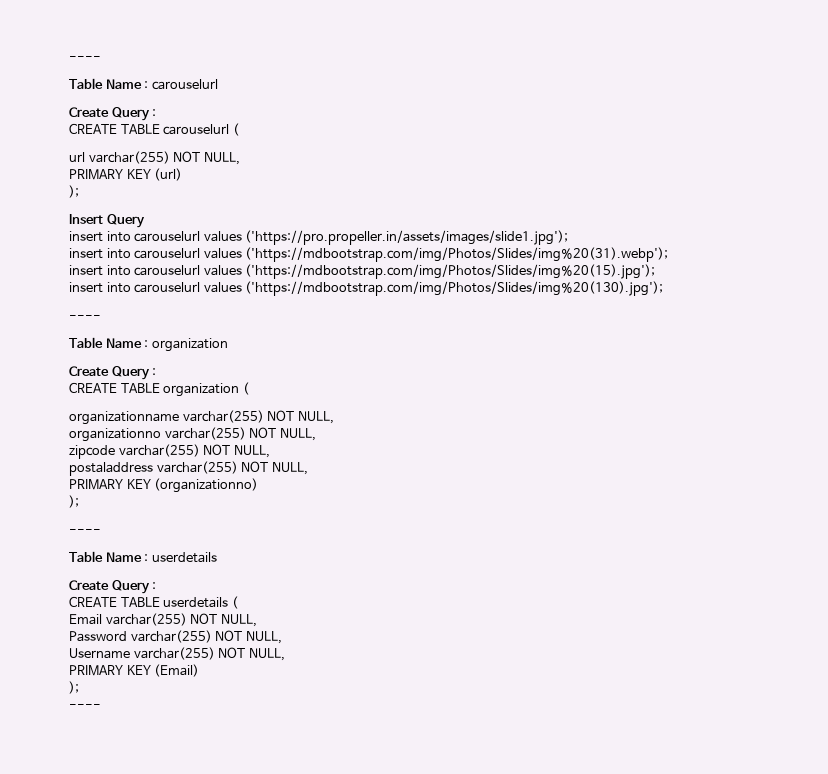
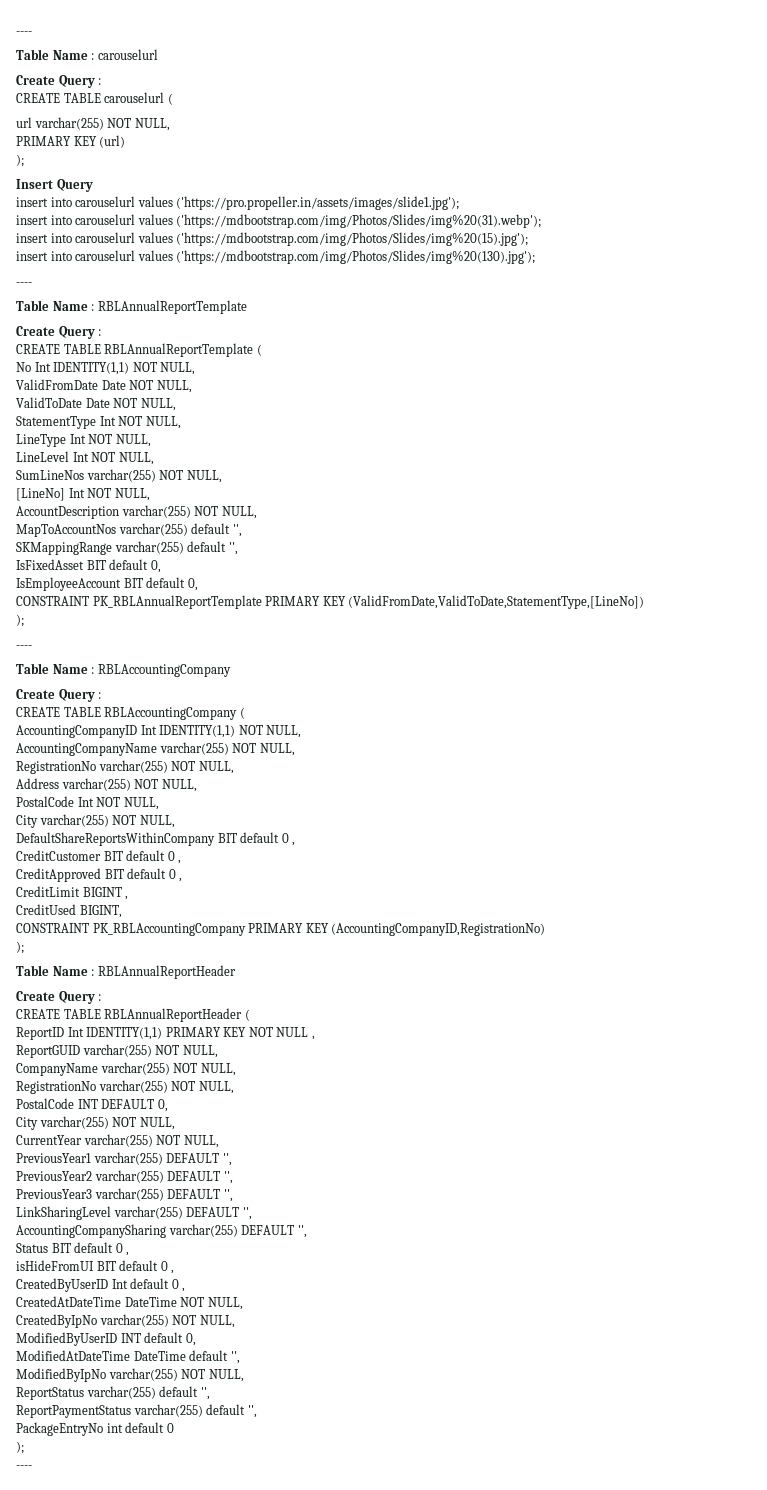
- Table Name : organization
+ Table Name : RBLAnnualReportTemplate
  Create Query :
- CREATE TABLE organization (
- organizationname varchar(255) NOT NULL,
- organizationno varchar(255) NOT NULL,
- zipcode varchar(255) NOT NULL,
- postaladdress varchar(255) NOT NULL,
- PRIMARY KEY (organizationno)
+ CREATE TABLE RBLAnnualReportTemplate (
+ No Int IDENTITY(1,1) NOT NULL,
+ ValidFromDate Date NOT NULL,
+ ValidToDate Date NOT NULL,
+ StatementType Int NOT NULL,
+ LineType Int NOT NULL,
+ LineLevel Int NOT NULL,
+ SumLineNos varchar(255) NOT NULL,
+ [LineNo] Int NOT NULL,
+ AccountDescription varchar(255) NOT NULL,
+ MapToAccountNos varchar(255) default '',
+ SKMappingRange varchar(255) default '',
+ IsFixedAsset BIT default 0,
+ IsEmployeeAccount BIT default 0,
+ CONSTRAINT PK_RBLAnnualReportTemplate PRIMARY KEY (ValidFromDate,ValidToDate,StatementType,[LineNo])
- Table Name : userdetails
+ Table Name : RBLAccountingCompany
  Create Query :
- CREATE TABLE userdetails (
- Email varchar(255) NOT NULL,
- Password varchar(255) NOT NULL,
- Username varchar(255) NOT NULL,
- PRIMARY KEY (Email)
+ CREATE TABLE RBLAccountingCompany (
+ AccountingCompanyID Int IDENTITY(1,1) NOT NULL,
+ AccountingCompanyName varchar(255) NOT NULL,
+ RegistrationNo varchar(255) NOT NULL,
+ Address varchar(255) NOT NULL,
+ PostalCode Int NOT NULL,
+ City varchar(255) NOT NULL,
+ DefaultShareReportsWithinCompany BIT default 0 ,
+ CreditCustomer BIT default 0 ,
+ CreditApproved BIT default 0 ,
+ CreditLimit BIGINT ,
+ CreditUsed BIGINT,
+ CONSTRAINT PK_RBLAccountingCompany PRIMARY KEY (AccountingCompanyID,RegistrationNo)
+ );
+ Table Name : RBLAnnualReportHeader
+ Create Query :
+ CREATE TABLE RBLAnnualReportHeader (
+ ReportID Int IDENTITY(1,1) PRIMARY KEY NOT NULL ,
+ ReportGUID varchar(255) NOT NULL,
+ CompanyName varchar(255) NOT NULL,
+ RegistrationNo varchar(255) NOT NULL,
+ PostalCode INT DEFAULT 0,
+ City varchar(255) NOT NULL,
+ CurrentYear varchar(255) NOT NULL,
+ PreviousYear1 varchar(255) DEFAULT '',
+ PreviousYear2 varchar(255) DEFAULT '',
+ PreviousYear3 varchar(255) DEFAULT '',
+ LinkSharingLevel varchar(255) DEFAULT '',
+ AccountingCompanySharing varchar(255) DEFAULT '',
+ Status BIT default 0 ,
+ isHideFromUI BIT default 0 ,
+ CreatedByUserID Int default 0 ,
+ CreatedAtDateTime DateTime NOT NULL,
+ CreatedByIpNo varchar(255) NOT NULL,
+ ModifiedByUserID INT default 0,
+ ModifiedAtDateTime DateTime default '',
+ ModifiedByIpNo varchar(255) NOT NULL,
+ ReportStatus varchar(255) default '',
+ ReportPaymentStatus varchar(255) default '',
+ PackageEntryNo int default 0

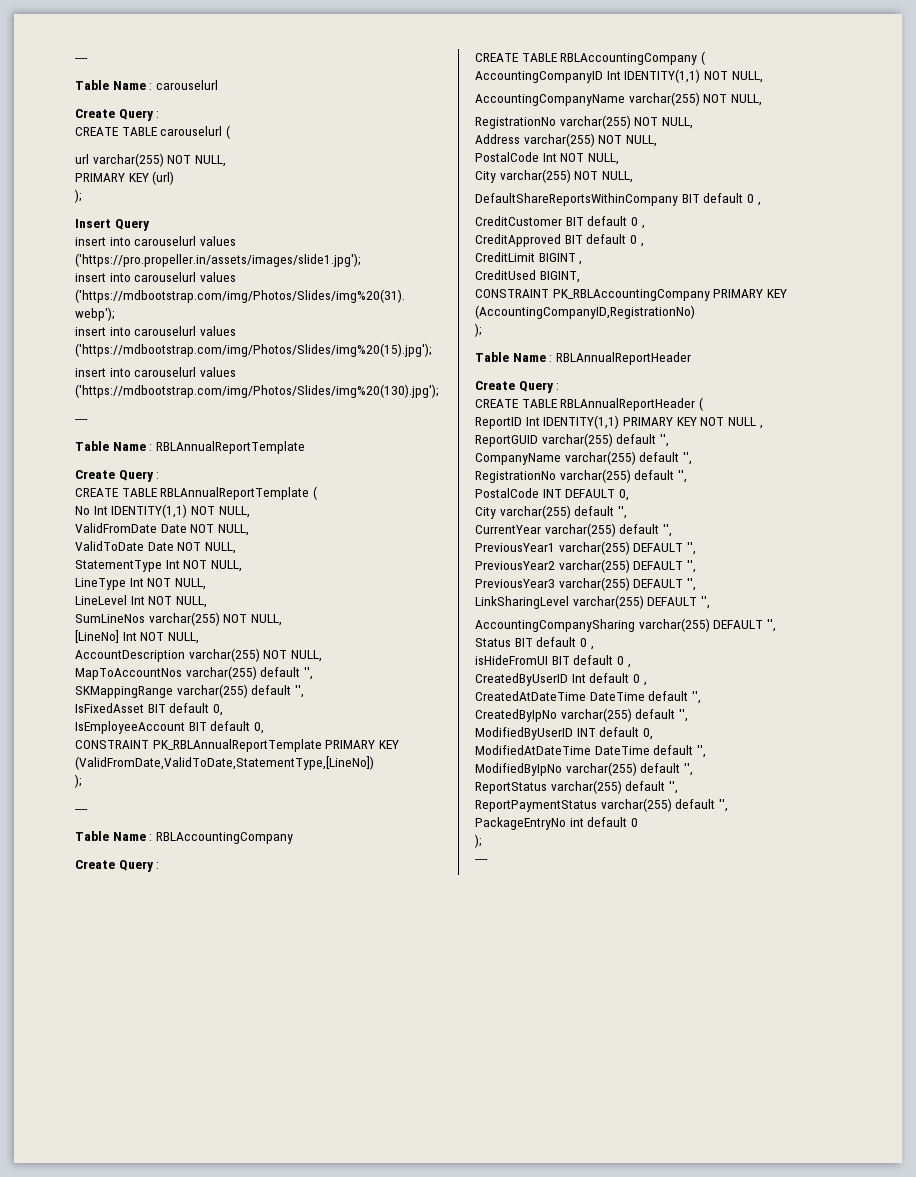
- ReportGUID varchar(255) NOT NULL,
+ ReportGUID varchar(255) default '',
- CompanyName varchar(255) NOT NULL,
- RegistrationNo varchar(255) NOT NULL,
+ CompanyName varchar(255) default '',
+ RegistrationNo varchar(255) default '',
  PostalCode INT DEFAULT 0,
- City varchar(255) NOT NULL,
+ City varchar(255) default '',
- CurrentYear varchar(255) NOT NULL,
+ CurrentYear varchar(255) default '',
- CreatedAtDateTime DateTime NOT NULL,
+ CreatedAtDateTime DateTime default '',
- CreatedByIpNo varchar(255) NOT NULL,
+ CreatedByIpNo varchar(255) default '',
- ModifiedByIpNo varchar(255) NOT NULL,
+ ModifiedByIpNo varchar(255) default '',

